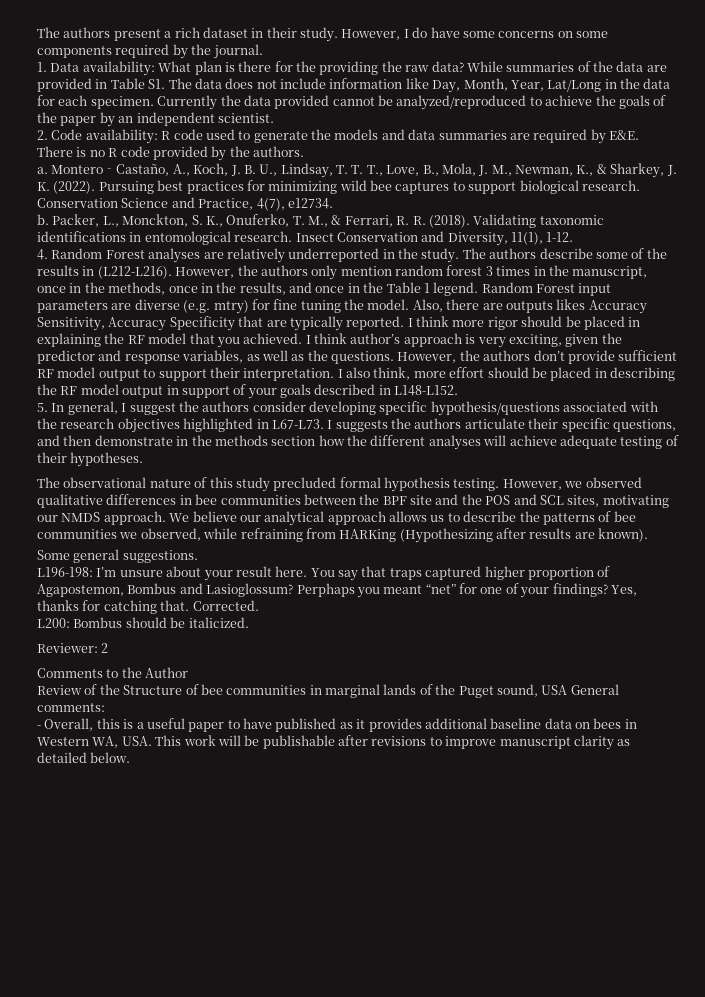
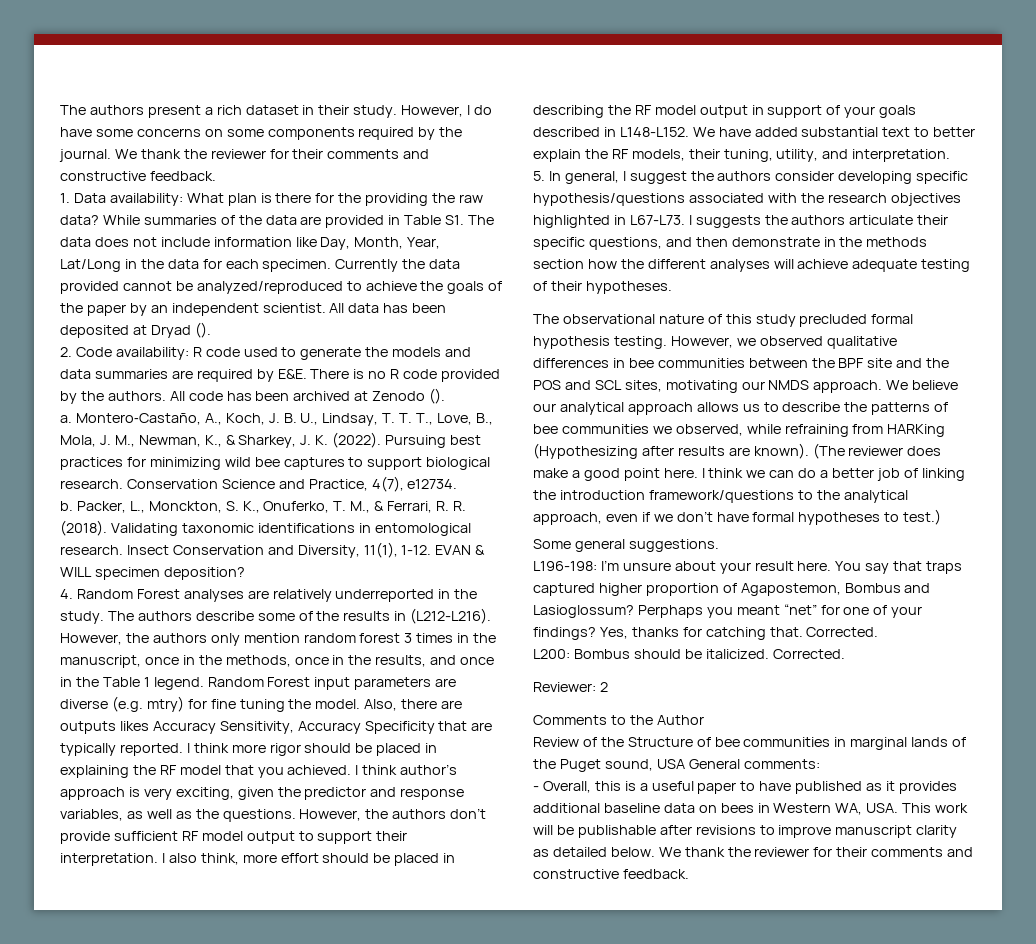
- However, I do have some concerns on some components required by the journal.
+ However, I do have some concerns on some components required by the journal. We thank the reviewer for their comments and constructive feedback.
+ All data has been deposited at Dryad ().
+ All code has been archived at Zenodo ().
+ EVAN & WILL specimen deposition?
+ We have added substantial text to better explain the RF models, their tuning, utility, and interpretation.
+ (The reviewer does make a good point here. I think we can do a better job of linking the introduction framework/questions to the analytical approach, even if we don’t have formal hypotheses to test.)
- L200: Bombus should be italicized.
+ L200: Bombus should be italicized. Corrected.
- - Overall, this is a useful paper to have published as it provides additional baseline data on bees in Western WA, USA. This work will be publishable after revisions to improve manuscript clarity as detailed below.
+ - Overall, this is a useful paper to have published as it provides additional baseline data on bees in Western WA, USA. This work will be publishable after revisions to improve manuscript clarity as detailed below. We thank the reviewer for their comments and constructive feedback.

